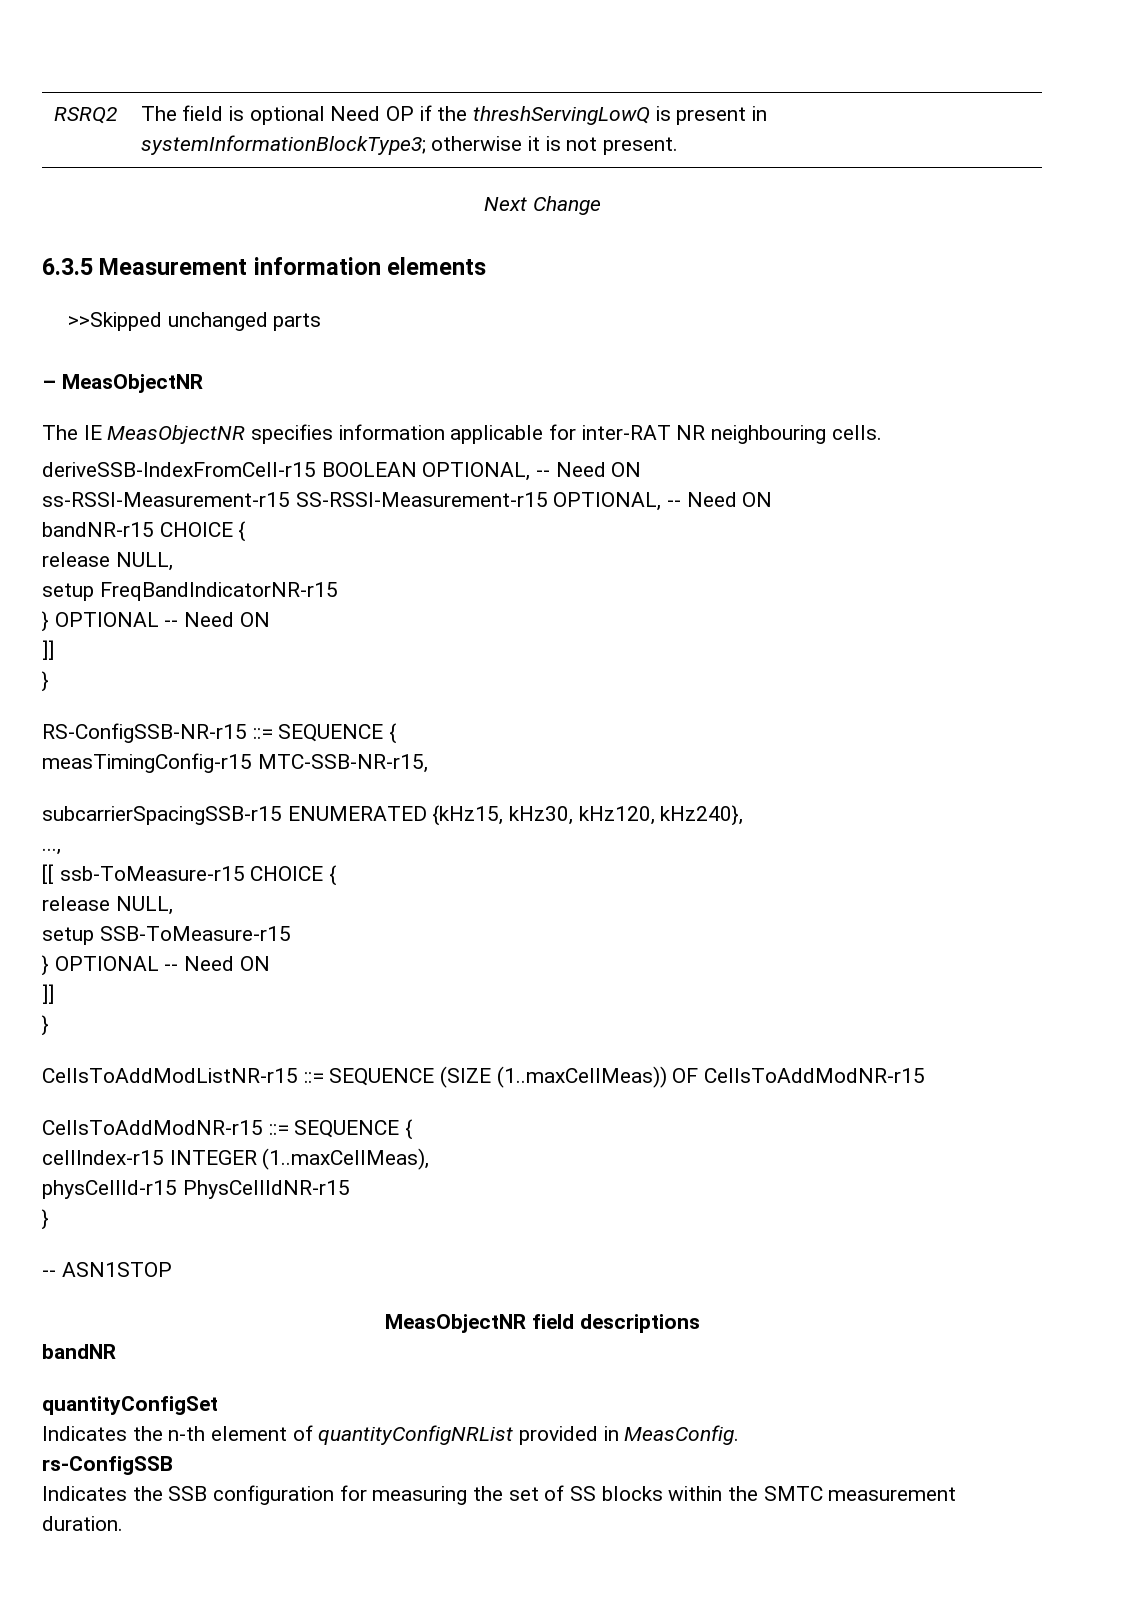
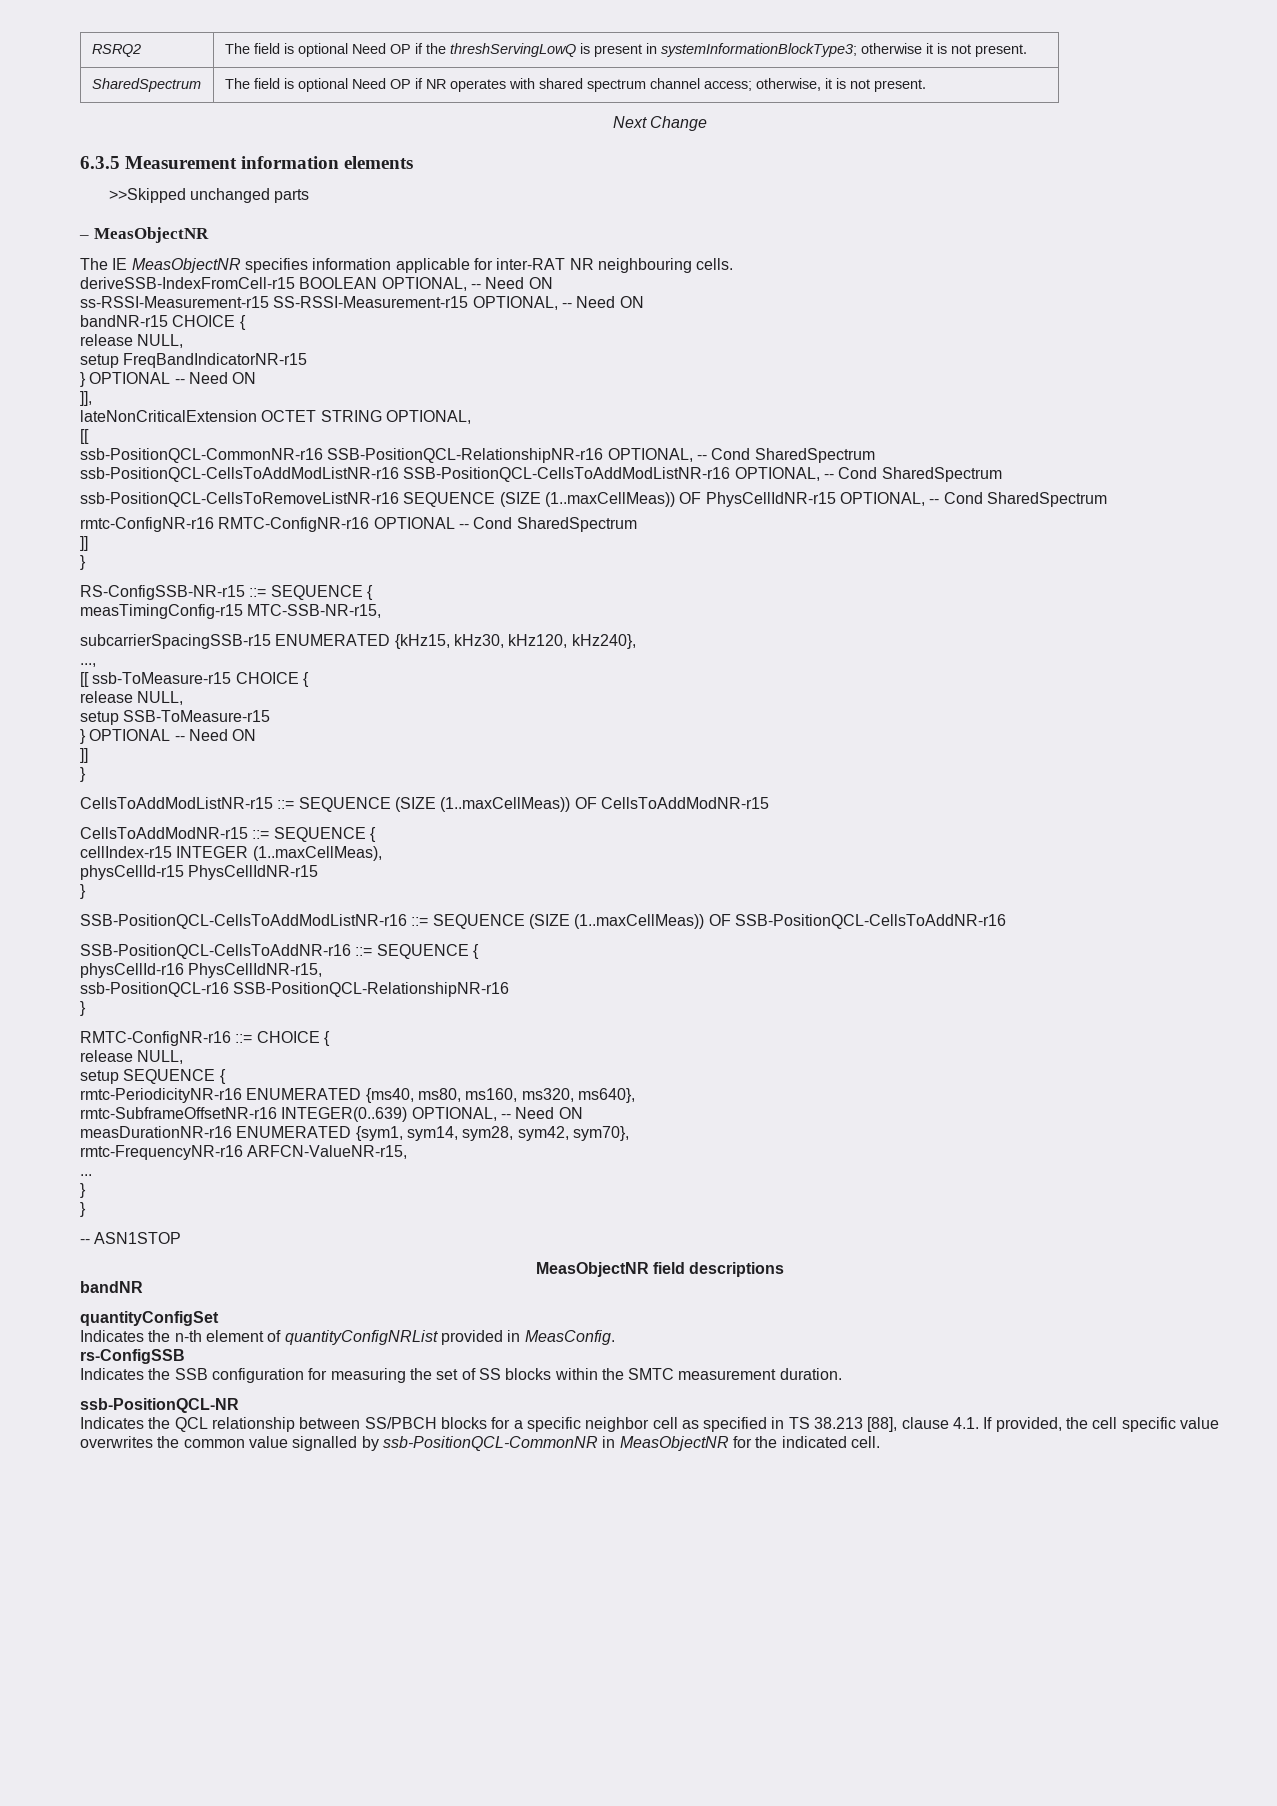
+ SharedSpectrum | The field is optional Need OP if NR operates with shared spectrum channel access; otherwise, it is not present.
+ ]],
+ lateNonCriticalExtension OCTET STRING OPTIONAL,
+ [[
+ ssb-PositionQCL-CommonNR-r16 SSB-PositionQCL-RelationshipNR-r16 OPTIONAL, -- Cond SharedSpectrum
+ ssb-PositionQCL-CellsToAddModListNR-r16 SSB-PositionQCL-CellsToAddModListNR-r16 OPTIONAL, -- Cond SharedSpectrum
+ ssb-PositionQCL-CellsToRemoveListNR-r16 SEQUENCE (SIZE (1..maxCellMeas)) OF PhysCellIdNR-r15 OPTIONAL, -- Cond SharedSpectrum
+ rmtc-ConfigNR-r16 RMTC-ConfigNR-r16 OPTIONAL -- Cond SharedSpectrum
+ SSB-PositionQCL-CellsToAddModListNR-r16 ::= SEQUENCE (SIZE (1..maxCellMeas)) OF SSB-PositionQCL-CellsToAddNR-r16
+ SSB-PositionQCL-CellsToAddNR-r16 ::= SEQUENCE {
+ physCellId-r16 PhysCellIdNR-r15,
+ ssb-PositionQCL-r16 SSB-PositionQCL-RelationshipNR-r16
+ }
+ RMTC-ConfigNR-r16 ::= CHOICE {
+ release NULL,
+ setup SEQUENCE {
+ rmtc-PeriodicityNR-r16 ENUMERATED {ms40, ms80, ms160, ms320, ms640},
+ rmtc-SubframeOffsetNR-r16 INTEGER(0..639) OPTIONAL, -- Need ON
+ measDurationNR-r16 ENUMERATED {sym1, sym14, sym28, sym42, sym70},
+ rmtc-FrequencyNR-r16 ARFCN-ValueNR-r15,
+ ...
+ }
+ }
+ ssb-PositionQCL-NR
+ Indicates the QCL relationship between SS/PBCH blocks for a specific neighbor cell as specified in TS 38.213 [88], clause 4.1. If provided, the cell specific value overwrites the common value signalled by ssb-PositionQCL-CommonNR in MeasObjectNR for the indicated cell.

